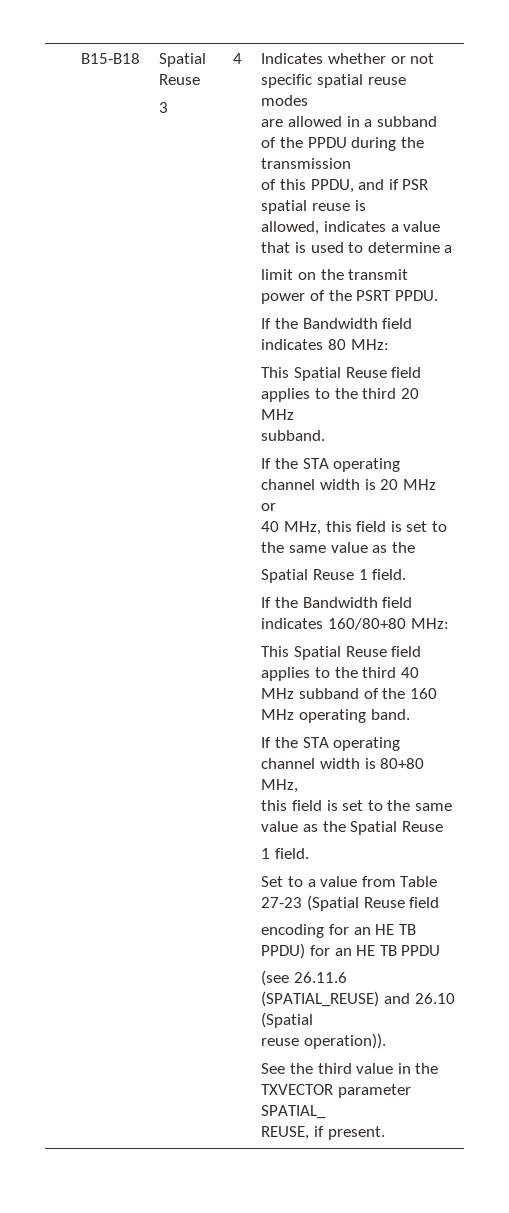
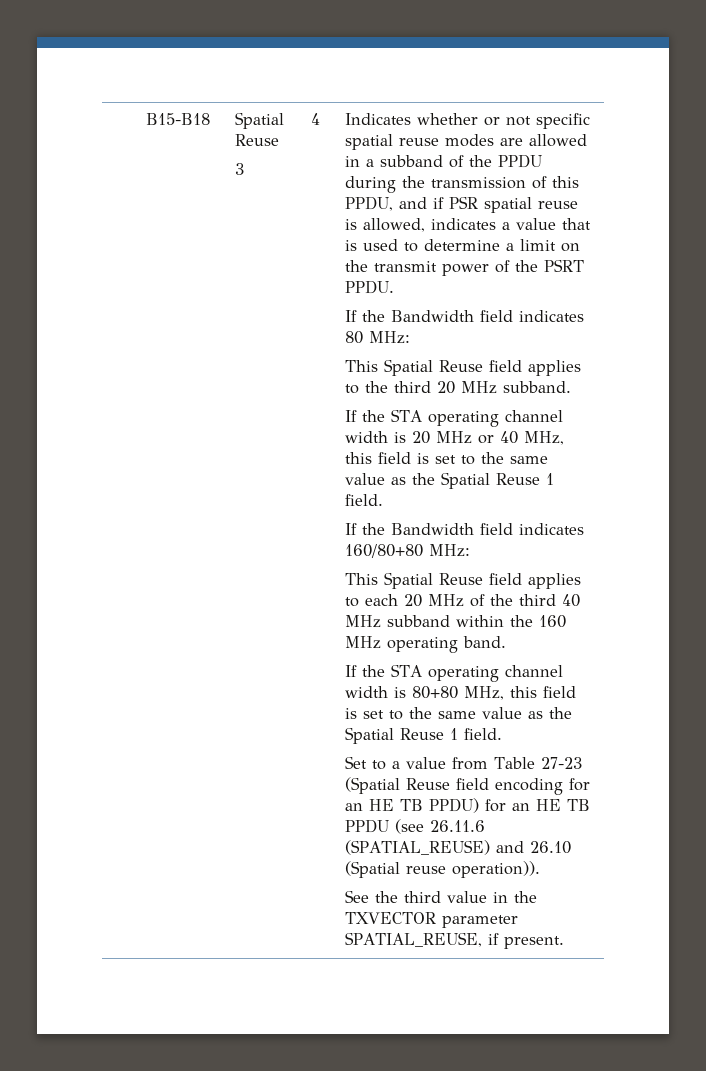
- Indicates whether or not specific spatial reuse modes
- are allowed in a subband of the PPDU during the transmission
- of this PPDU, and if PSR spatial reuse is
- allowed, indicates a value that is used to determine a
- limit on the transmit power of the PSRT PPDU.
+ Indicates whether or not specific spatial reuse modes are allowed in a subband of the PPDU during the transmission of this PPDU, and if PSR spatial reuse is allowed, indicates a value that is used to determine a limit on the transmit power of the PSRT PPDU.
- This Spatial Reuse field applies to the third 20 MHz
- subband.
+ This Spatial Reuse field applies to the third 20 MHz subband.
- If the STA operating channel width is 20 MHz or
- 40 MHz, this field is set to the same value as the
- Spatial Reuse 1 field.
+ If the STA operating channel width is 20 MHz or 40 MHz, this field is set to the same value as the Spatial Reuse 1 field.
- This Spatial Reuse field applies to the third 40 MHz subband of the 160 MHz operating band.
+ This Spatial Reuse field applies to each 20 MHz of the third 40 MHz subband within the 160 MHz operating band.
- If the STA operating channel width is 80+80 MHz,
- this field is set to the same value as the Spatial Reuse
- 1 field.
+ If the STA operating channel width is 80+80 MHz, this field is set to the same value as the Spatial Reuse 1 field.
- Set to a value from Table 27-23 (Spatial Reuse field
- encoding for an HE TB PPDU) for an HE TB PPDU
- (see 26.11.6 (SPATIAL_REUSE) and 26.10 (Spatial
- reuse operation)).
+ Set to a value from Table 27-23 (Spatial Reuse field encoding for an HE TB PPDU) for an HE TB PPDU (see 26.11.6 (SPATIAL_REUSE) and 26.10 (Spatial reuse operation)).
- See the third value in the TXVECTOR parameter SPATIAL_
- REUSE, if present.
+ See the third value in the TXVECTOR parameter SPATIAL_REUSE, if present.

